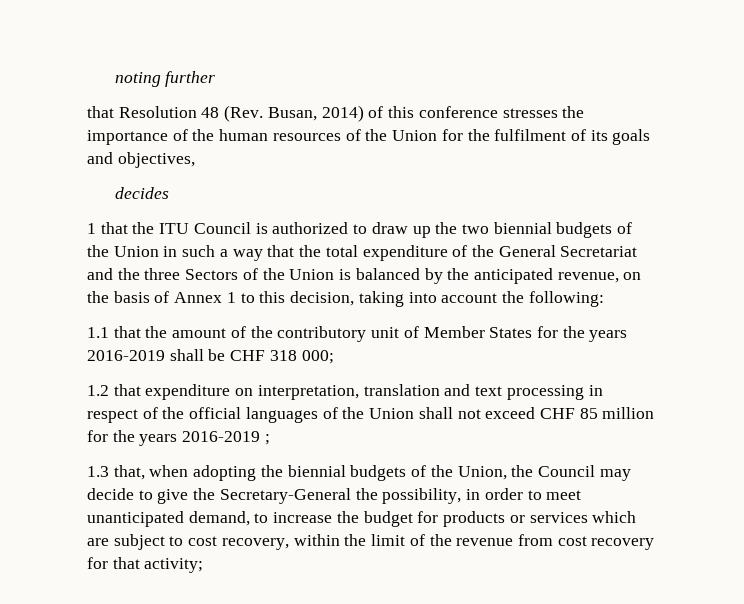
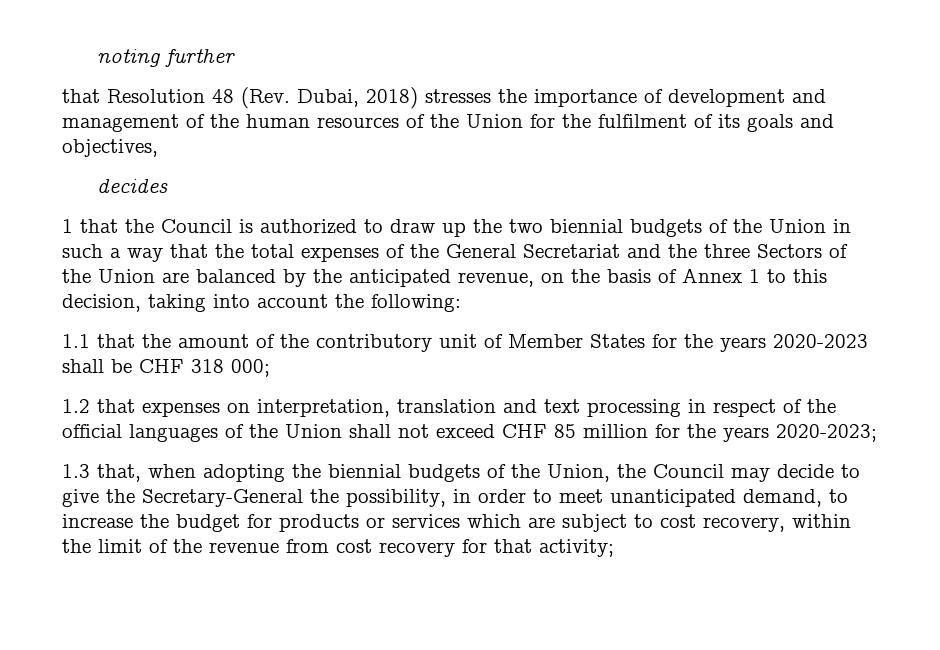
- that Resolution 48 (Rev. Busan, 2014) of this conference stresses the importance of the human resources of the Union for the fulfilment of its goals and objectives,
+ that Resolution 48 (Rev. Dubai, 2018) stresses the importance of development and management of the human resources of the Union for the fulfilment of its goals and objectives,
- 1 that the ITU Council is authorized to draw up the two biennial budgets of the Union in such a way that the total expenditure of the General Secretariat and the three Sectors of the Union is balanced by the anticipated revenue, on the basis of Annex 1 to this decision, taking into account the following:
+ 1 that the Council is authorized to draw up the two biennial budgets of the Union in such a way that the total expenses of the General Secretariat and the three Sectors of the Union are balanced by the anticipated revenue, on the basis of Annex 1 to this decision, taking into account the following:
- 1.1 that the amount of the contributory unit of Member States for the years 2016-2019 shall be CHF 318 000;
+ 1.1 that the amount of the contributory unit of Member States for the years 2020-2023 shall be CHF 318 000;
- 1.2 that expenditure on interpretation, translation and text processing in respect of the official languages of the Union shall not exceed CHF 85 million for the years 2016-2019 ;
+ 1.2 that expenses on interpretation, translation and text processing in respect of the official languages of the Union shall not exceed CHF 85 million for the years 2020-2023;

